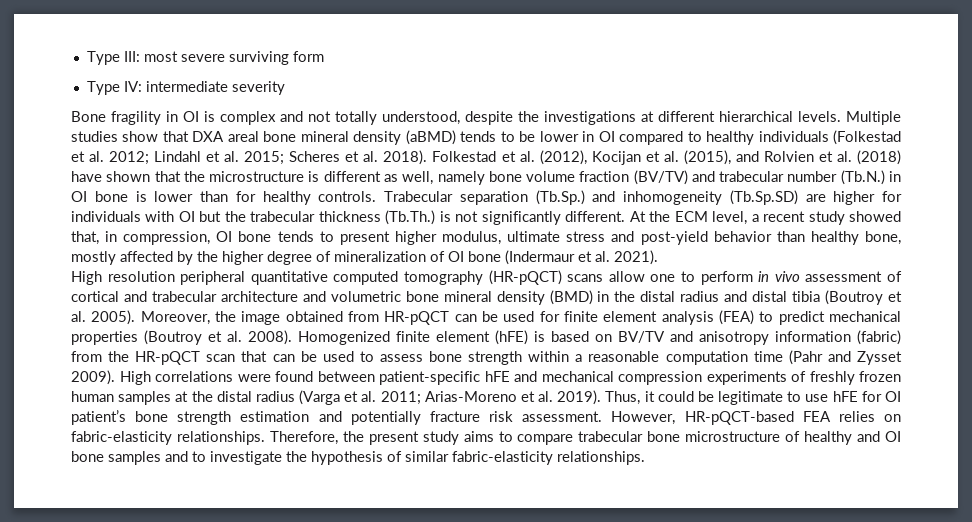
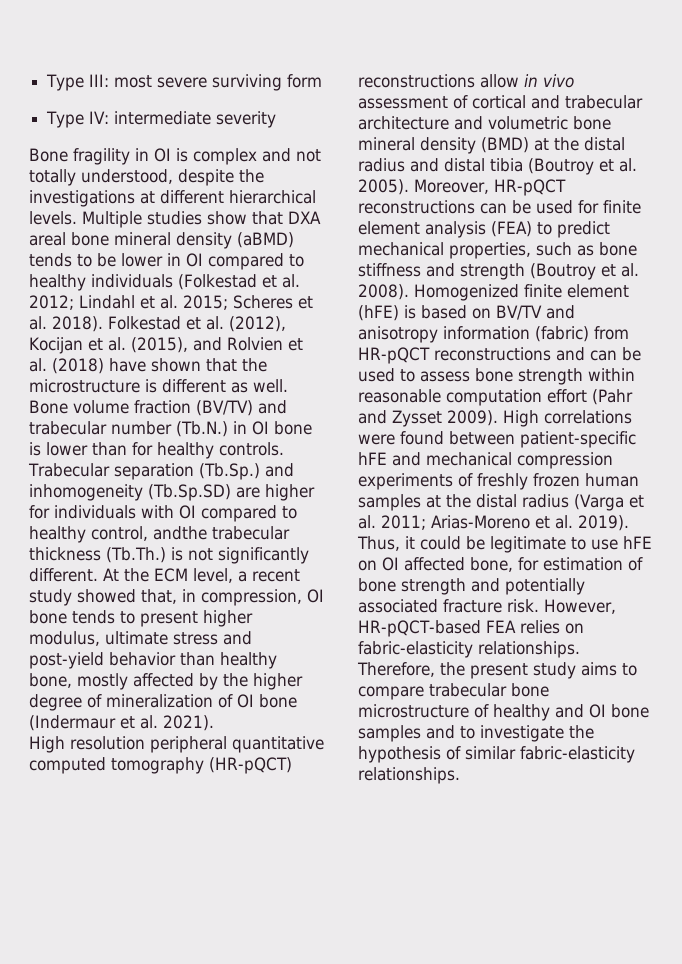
- Folkestad et al. (2012), Kocijan et al. (2015), and Rolvien et al. (2018) have shown that the microstructure is different as well, namely bone volume fraction (BV/TV) and trabecular number (Tb.N.) in OI bone is lower than for healthy controls.
+ Folkestad et al. (2012), Kocijan et al. (2015), and Rolvien et al. (2018) have shown that the microstructure is different as well. Bone volume fraction (BV/TV) and trabecular number (Tb.N.) in OI bone is lower than for healthy controls.
- Trabecular separation (Tb.Sp.) and inhomogeneity (Tb.Sp.SD) are higher for individuals with OI but the trabecular thickness (Tb.Th.) is not significantly different.
+ Trabecular separation (Tb.Sp.) and inhomogeneity (Tb.Sp.SD) are higher for individuals with OI compared to healthy control, andthe trabecular thickness (Tb.Th.) is not significantly different.
- High resolution peripheral quantitative computed tomography (HR-pQCT) scans allow one to perform in vivo assessment of cortical and trabecular architecture and volumetric bone mineral density (BMD) in the distal radius and distal tibia (Boutroy et al. 2005).
+ High resolution peripheral quantitative computed tomography (HR-pQCT) reconstructions allow in vivo assessment of cortical and trabecular architecture and volumetric bone mineral density (BMD) at the distal radius and distal tibia (Boutroy et al. 2005).
- Moreover, the image obtained from HR-pQCT can be used for finite element analysis (FEA) to predict mechanical properties (Boutroy et al. 2008).
+ Moreover, HR-pQCT reconstructions can be used for finite element analysis (FEA) to predict mechanical properties, such as bone stiffness and strength (Boutroy et al. 2008).
- Homogenized finite element (hFE) is based on BV/TV and anisotropy information (fabric) from the HR-pQCT scan that can be used to assess bone strength within a reasonable computation time (Pahr and Zysset 2009).
+ Homogenized finite element (hFE) is based on BV/TV and anisotropy information (fabric) from HR-pQCT reconstructions and can be used to assess bone strength within reasonable computation effort (Pahr and Zysset 2009).
- Thus, it could be legitimate to use hFE for OI patient’s bone strength estimation and potentially fracture risk assessment.
+ Thus, it could be legitimate to use hFE on OI affected bone, for estimation of bone strength and potentially associated fracture risk.

